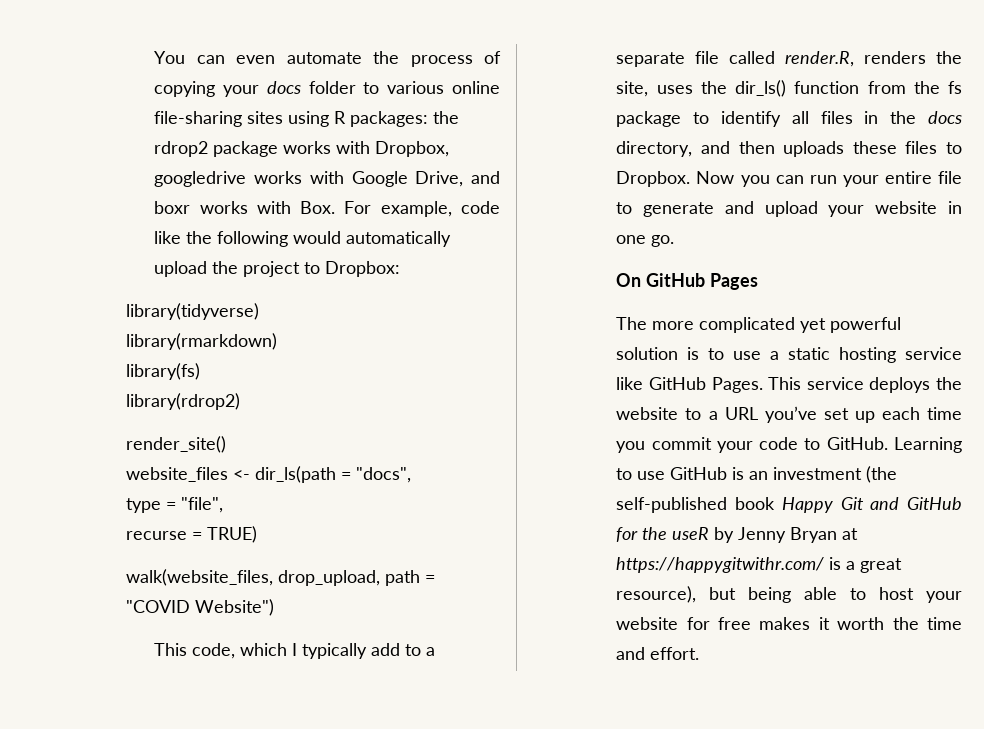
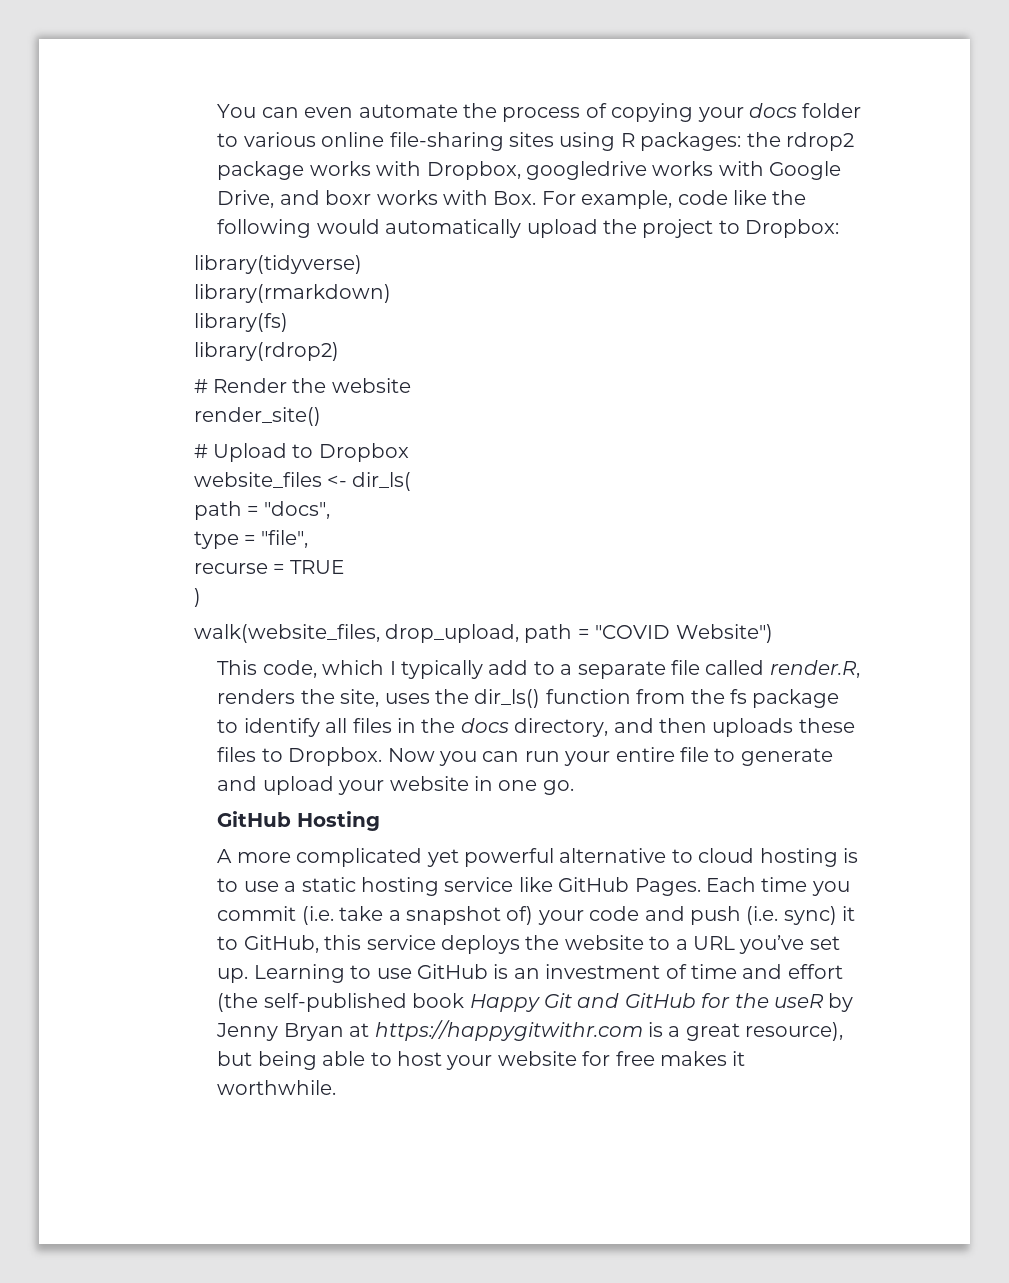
+ # Render the website
  render_site()
+ # Upload to Dropbox
- website_files <- dir_ls(path = "docs",
+ website_files <- dir_ls(
+ path = "docs",
- recurse = TRUE)
+ recurse = TRUE
+ )
- On GitHub Pages
- The more complicated yet powerful solution is to use a static hosting service like GitHub Pages.
+ GitHub Hosting
+ A more complicated yet powerful alternative to cloud hosting is to use a static hosting service like GitHub Pages.
- This service deploys the website to a URL you’ve set up each time you commit your code to GitHub.
+ Each time you commit (i.e. take a snapshot of) your code and push (i.e. sync) it to GitHub, this service deploys the website to a URL you’ve set up.
- Learning to use GitHub is an investment (the self-published book Happy Git and GitHub for the useR by Jenny Bryan at https://happygitwithr.com/ is a great resource), but being able to host your website for free makes it worth the time and effort.
+ Learning to use GitHub is an investment of time and effort (the self-published book Happy Git and GitHub for the useR by Jenny Bryan at https://happygitwithr.com is a great resource), but being able to host your website for free makes it worthwhile.

